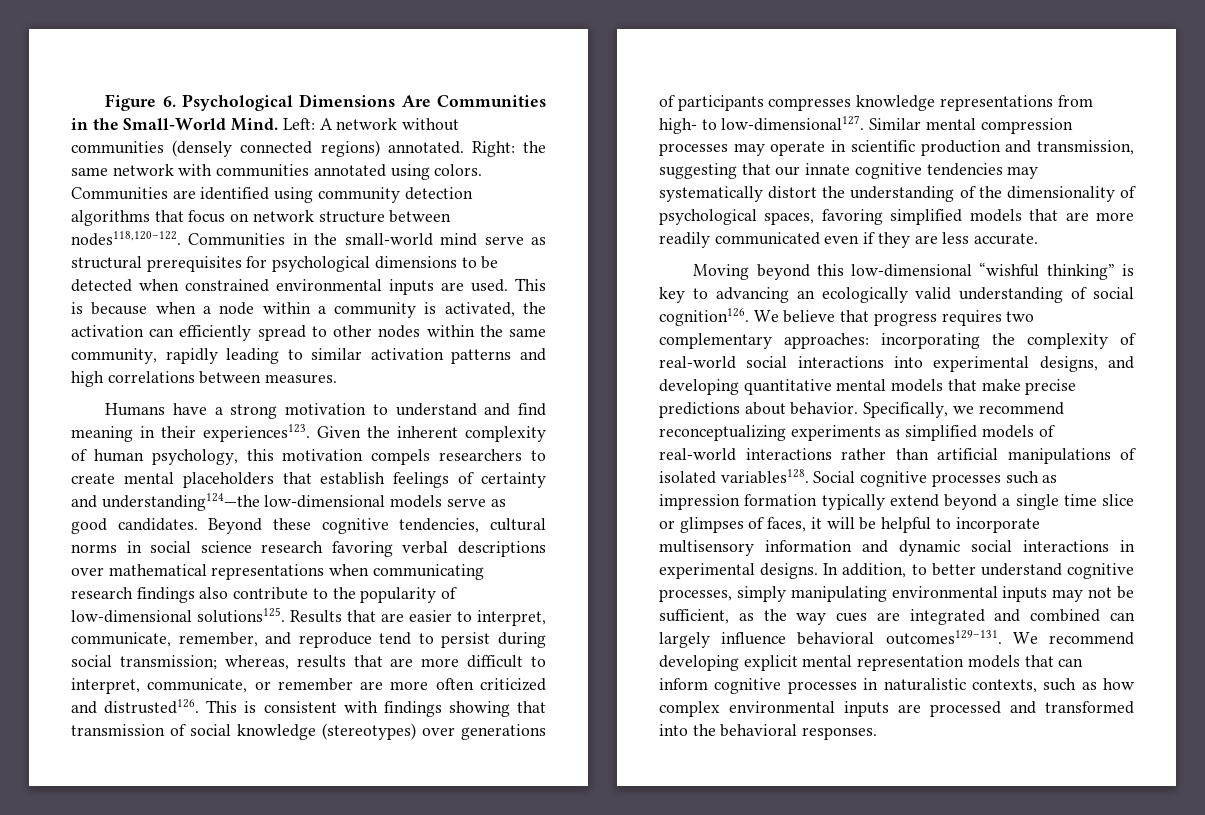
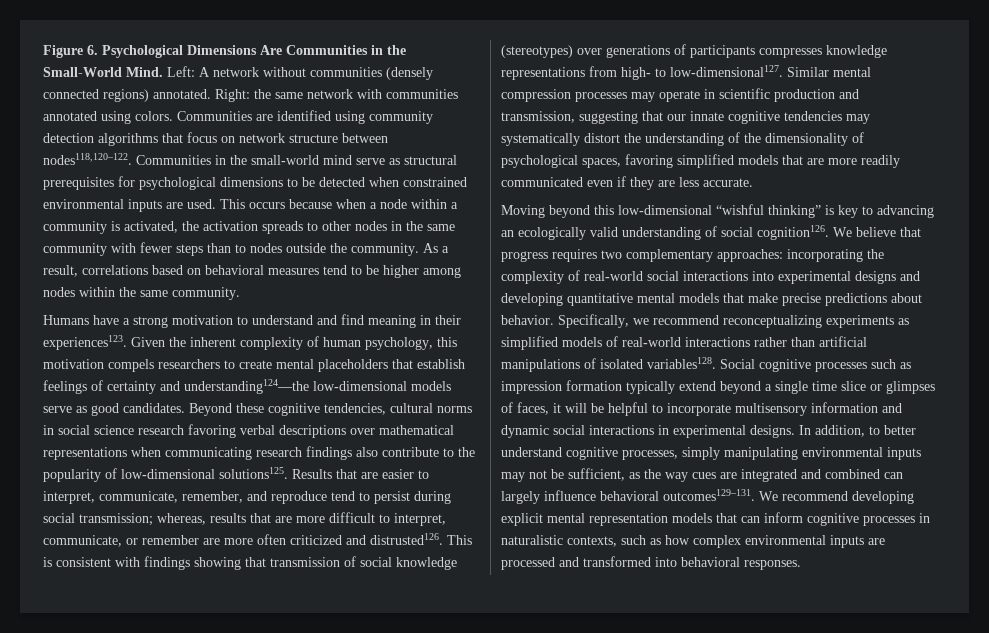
- This is because when a node within a community is activated, the activation can efficiently spread to other nodes within the same community, rapidly leading to similar activation patterns and high correlations between measures.
+ This occurs because when a node within a community is activated, the activation spreads to other nodes in the same community with fewer steps than to nodes outside the community. As a result, correlations based on behavioral measures tend to be higher among nodes within the same community.
- We believe that progress requires two complementary approaches: incorporating the complexity of real-world social interactions into experimental designs, and developing quantitative mental models that make precise predictions about behavior.
+ We believe that progress requires two complementary approaches: incorporating the complexity of real-world social interactions into experimental designs and developing quantitative mental models that make precise predictions about behavior.
- We recommend developing explicit mental representation models that can inform cognitive processes in naturalistic contexts, such as how complex environmental inputs are processed and transformed into the behavioral responses.
+ We recommend developing explicit mental representation models that can inform cognitive processes in naturalistic contexts, such as how complex environmental inputs are processed and transformed into behavioral responses.

